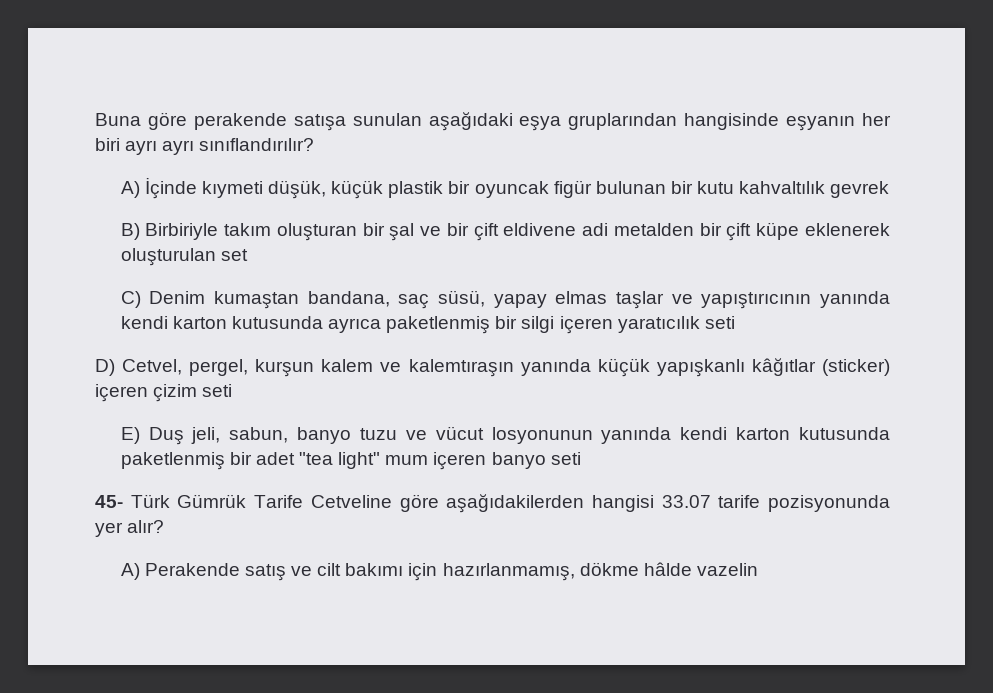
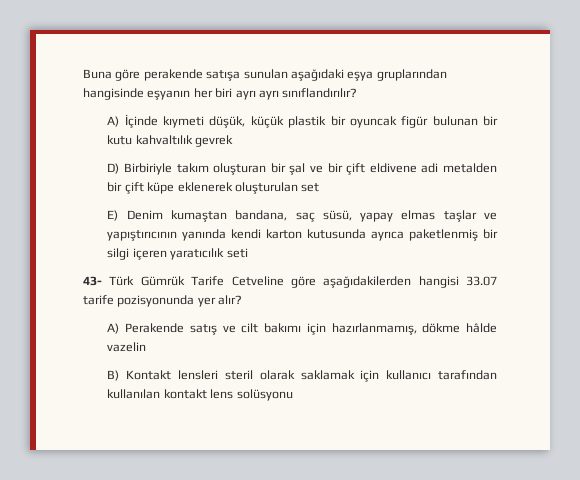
- B) Birbiriyle takım oluşturan bir şal ve bir çift eldivene adi metalden bir çift küpe eklenerek oluşturulan set
+ D) Birbiriyle takım oluşturan bir şal ve bir çift eldivene adi metalden bir çift küpe eklenerek oluşturulan set
- C) Denim kumaştan bandana, saç süsü, yapay elmas taşlar ve yapıştırıcının yanında kendi karton kutusunda ayrıca paketlenmiş bir silgi içeren yaratıcılık seti
+ E) Denim kumaştan bandana, saç süsü, yapay elmas taşlar ve yapıştırıcının yanında kendi karton kutusunda ayrıca paketlenmiş bir silgi içeren yaratıcılık seti
- D) Cetvel, pergel, kurşun kalem ve kalemtıraşın yanında küçük yapışkanlı kâğıtlar (sticker) içeren çizim seti
- E) Duş jeli, sabun, banyo tuzu ve vücut losyonunun yanında kendi karton kutusunda paketlenmiş bir adet "tea light" mum içeren banyo seti
- 45- Türk Gümrük Tarife Cetveline göre aşağıdakilerden hangisi 33.07 tarife pozisyonunda yer alır?
+ 43- Türk Gümrük Tarife Cetveline göre aşağıdakilerden hangisi 33.07 tarife pozisyonunda yer alır?
+ B) Kontakt lensleri steril olarak saklamak için kullanıcı tarafından kullanılan kontakt lens solüsyonu

